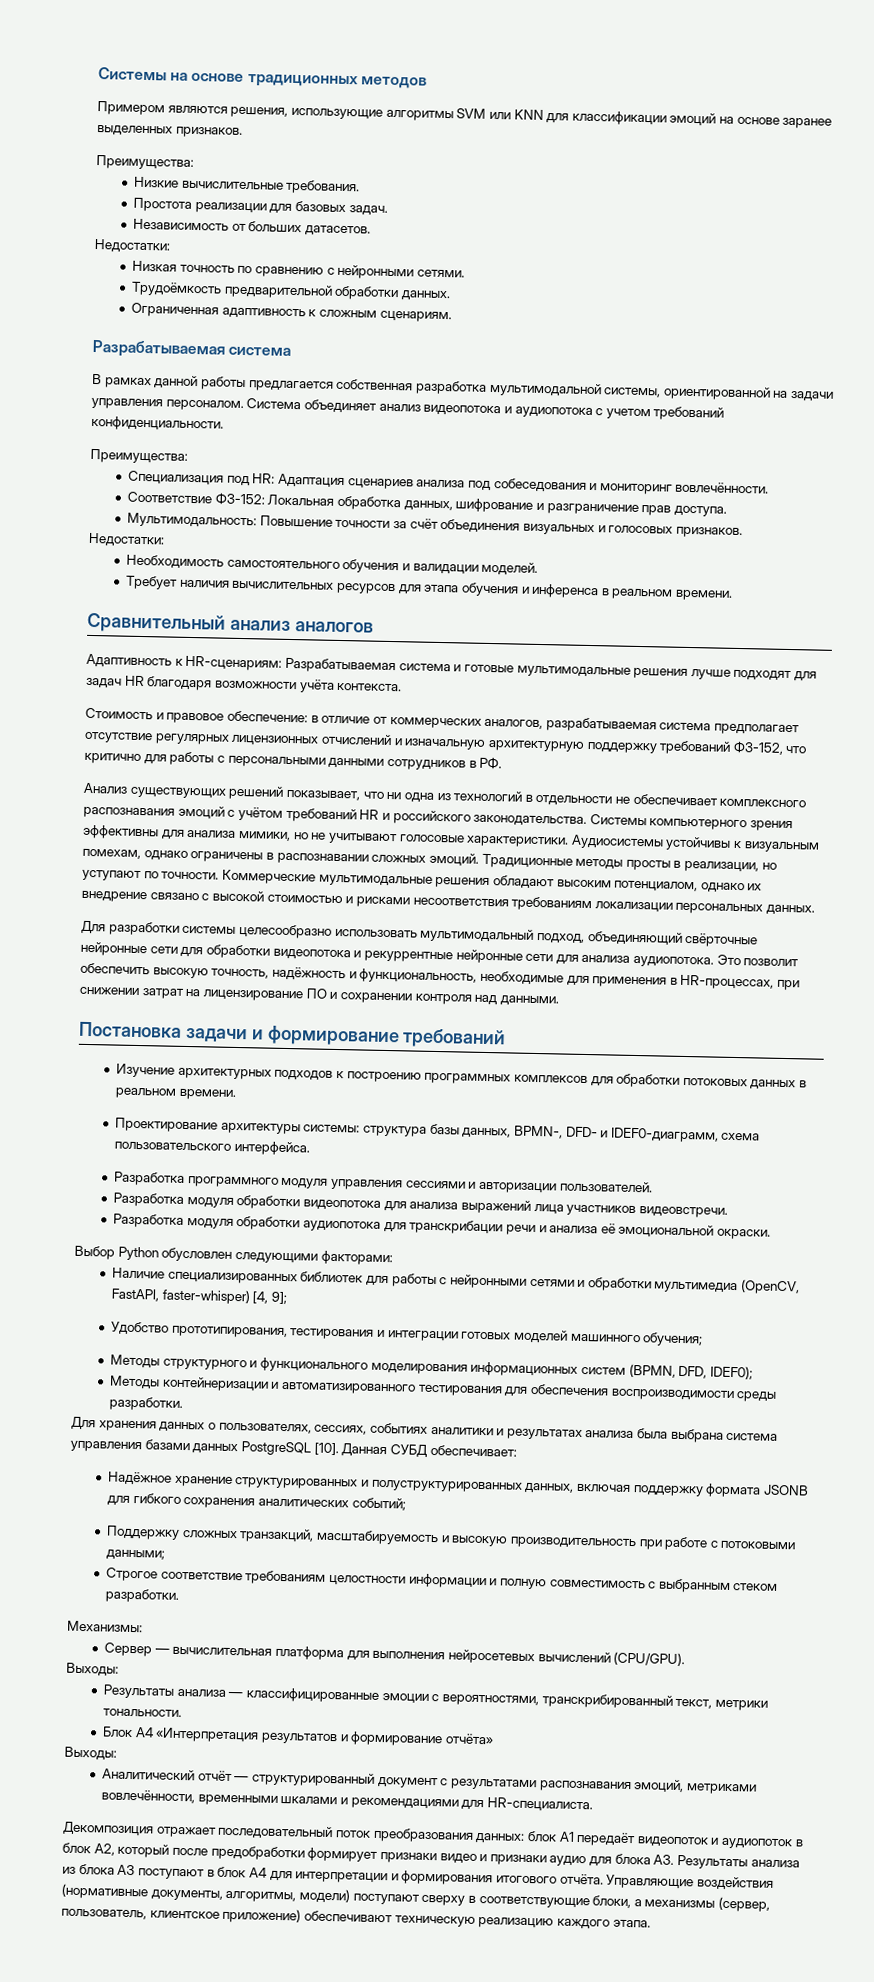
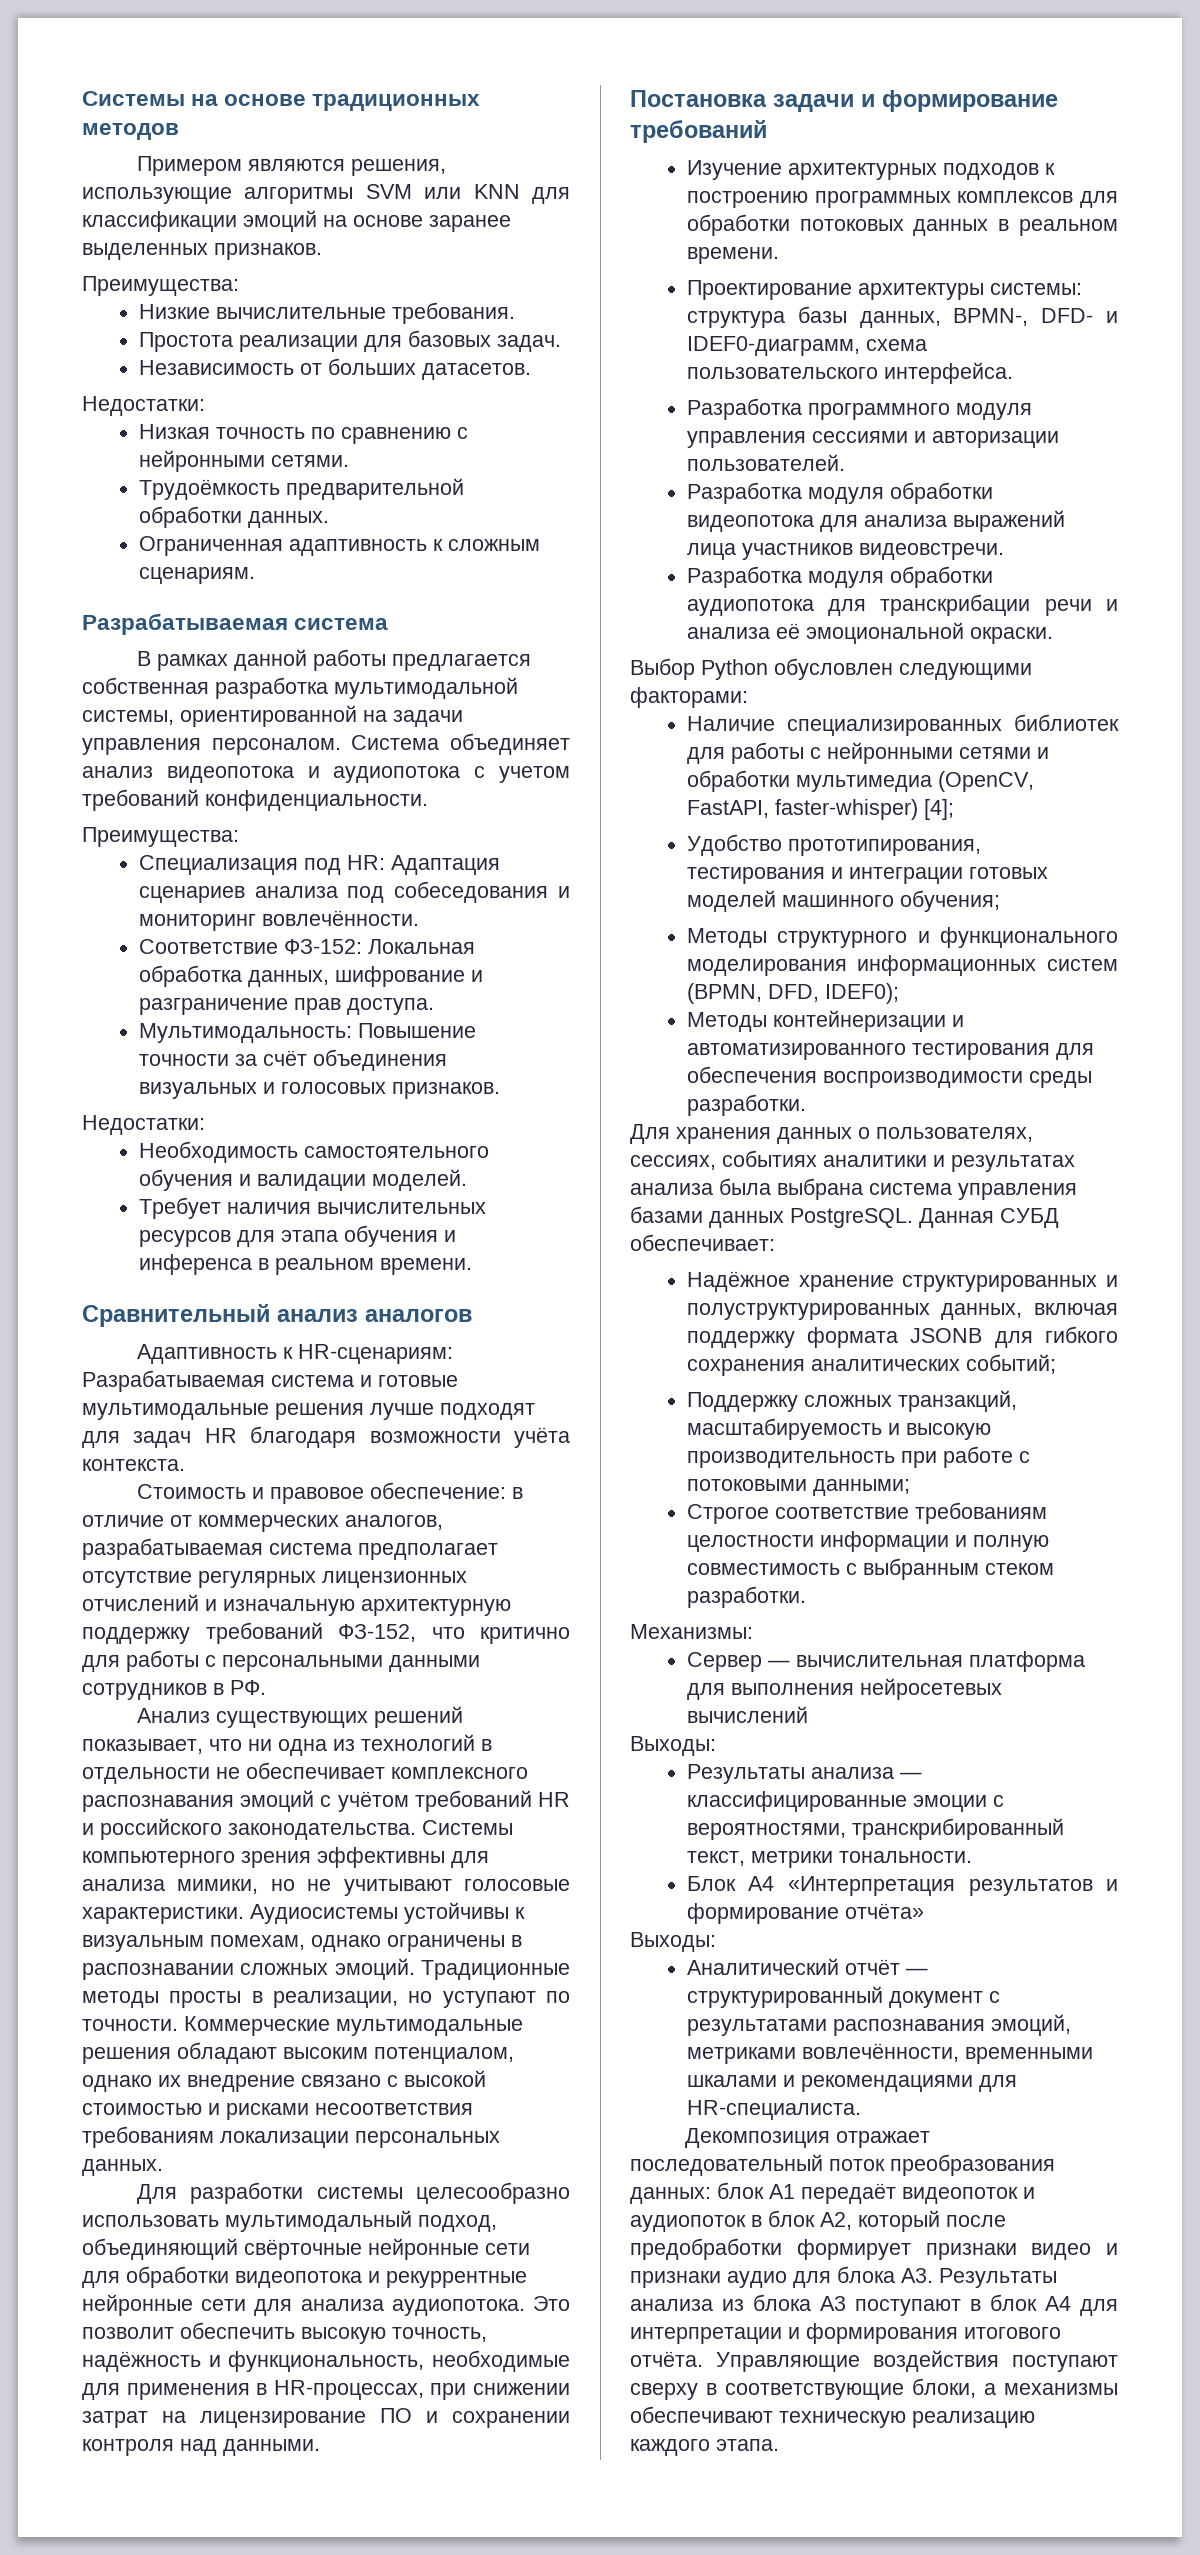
- Наличие специализированных библиотек для работы с нейронными сетями и обработки мультимедиа (OpenCV, FastAPI, faster-whisper) [4, 9];
+ Наличие специализированных библиотек для работы с нейронными сетями и обработки мультимедиа (OpenCV, FastAPI, faster-whisper) [4];
- Для хранения данных о пользователях, сессиях, событиях аналитики и результатах анализа была выбрана система управления базами данных PostgreSQL [10].
+ Для хранения данных о пользователях, сессиях, событиях аналитики и результатах анализа была выбрана система управления базами данных PostgreSQL.
- Сервер — вычислительная платформа для выполнения нейросетевых вычислений (CPU/GPU).
+ Сервер — вычислительная платформа для выполнения нейросетевых вычислений
- Управляющие воздействия (нормативные документы, алгоритмы, модели) поступают сверху в соответствующие блоки, а механизмы (сервер, пользователь, клиентское приложение) обеспечивают техническую реализацию каждого этапа.
+ Управляющие воздействия поступают сверху в соответствующие блоки, а механизмы обеспечивают техническую реализацию каждого этапа.

